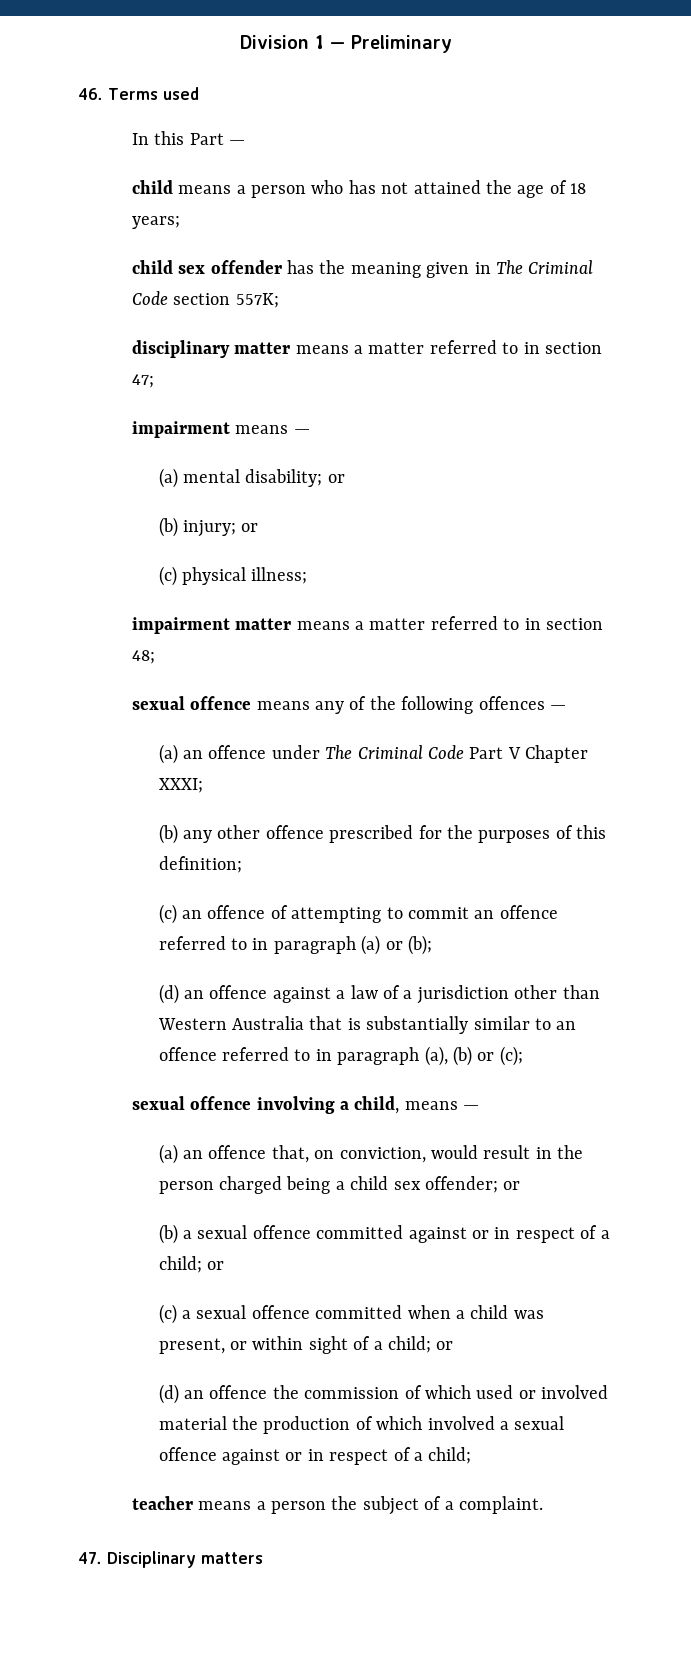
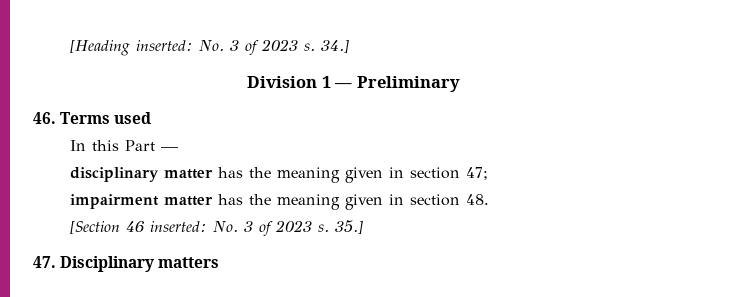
+ [Heading inserted: No. 3 of 2023 s. 34.]
- child means a person who has not attained the age of 18 years;
- child sex offender has the meaning given in The Criminal Code section 557K;
- disciplinary matter means a matter referred to in section 47;
- impairment means —
- (a) mental disability; or
- (b) injury; or
- (c) physical illness;
- impairment matter means a matter referred to in section 48;
- sexual offence means any of the following offences —
- (a) an offence under The Criminal Code Part V Chapter XXXI;
- (b) any other offence prescribed for the purposes of this definition;
- (c) an offence of attempting to commit an offence referred to in paragraph (a) or (b);
- (d) an offence against a law of a jurisdiction other than Western Australia that is substantially similar to an offence referred to in paragraph (a), (b) or (c);
- sexual offence involving a child, means —
- (a) an offence that, on conviction, would result in the person charged being a child sex offender; or
- (b) a sexual offence committed against or in respect of a child; or
- (c) a sexual offence committed when a child was present, or within sight of a child; or
- (d) an offence the commission of which used or involved material the production of which involved a sexual offence against or in respect of a child;
- teacher means a person the subject of a complaint.
+ disciplinary matter has the meaning given in section 47;
+ impairment matter has the meaning given in section 48.
+ [Section 46 inserted: No. 3 of 2023 s. 35.]

